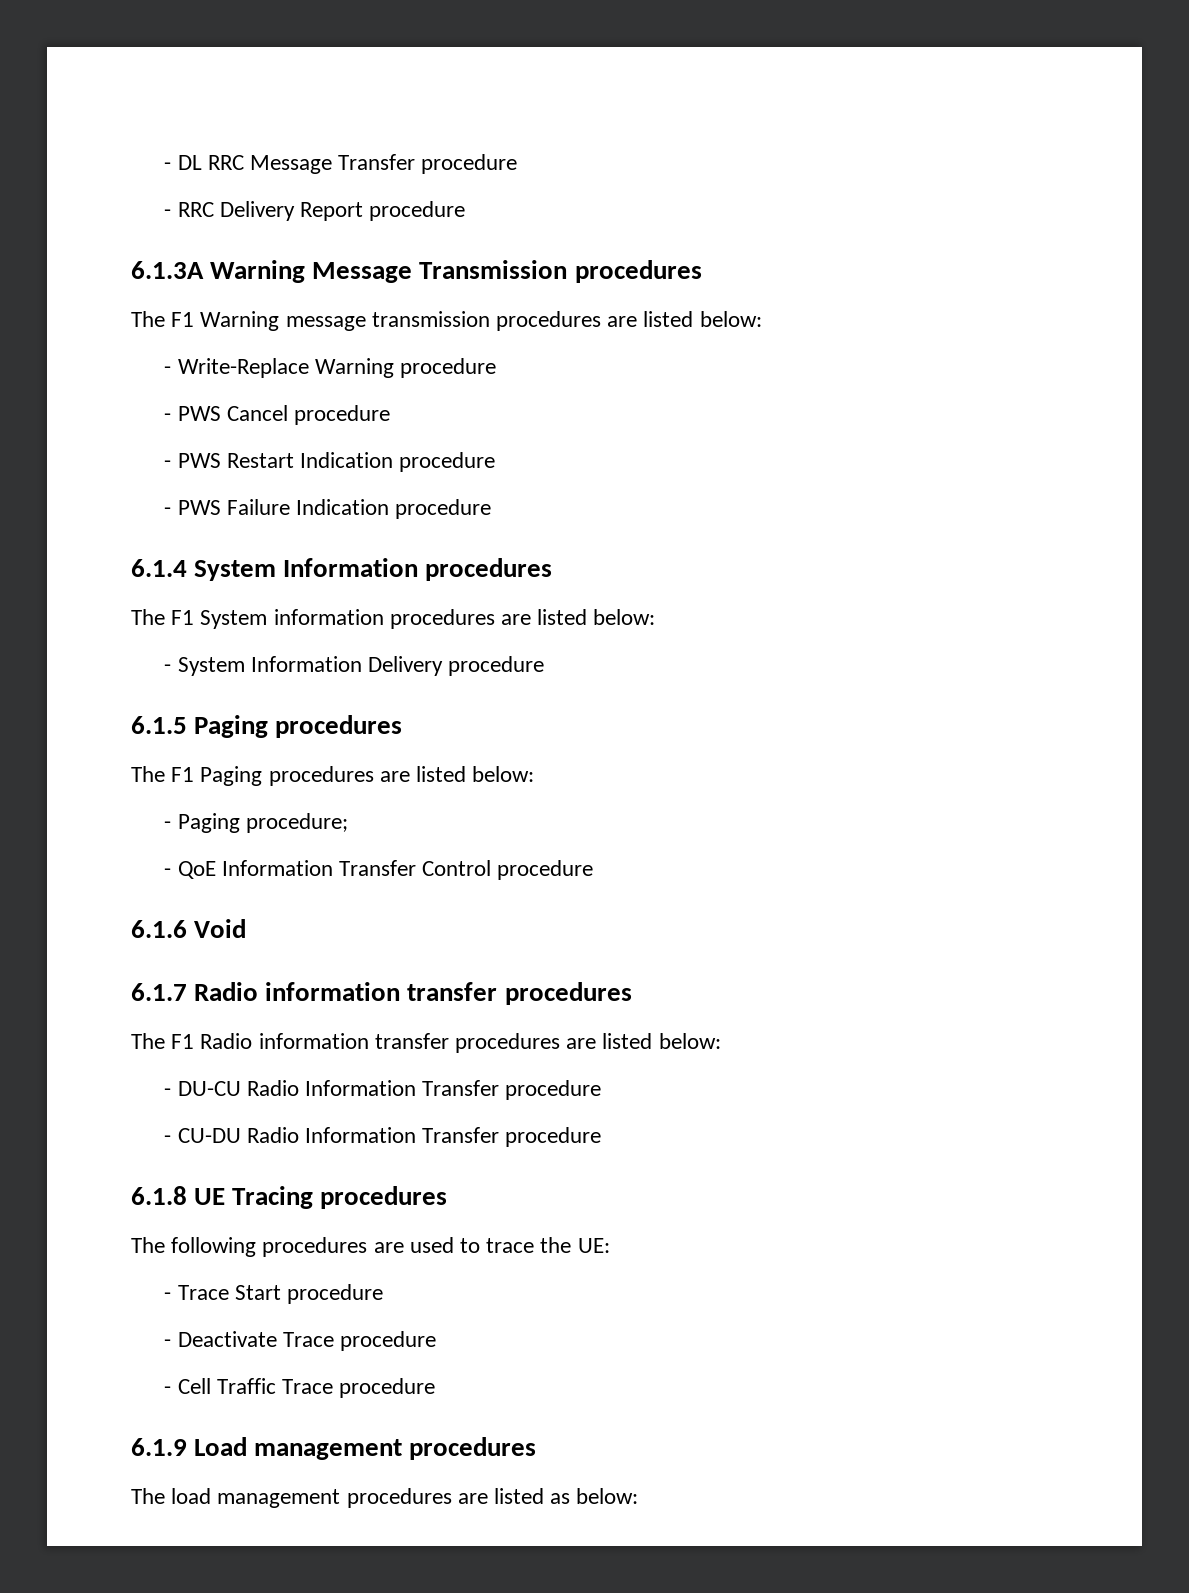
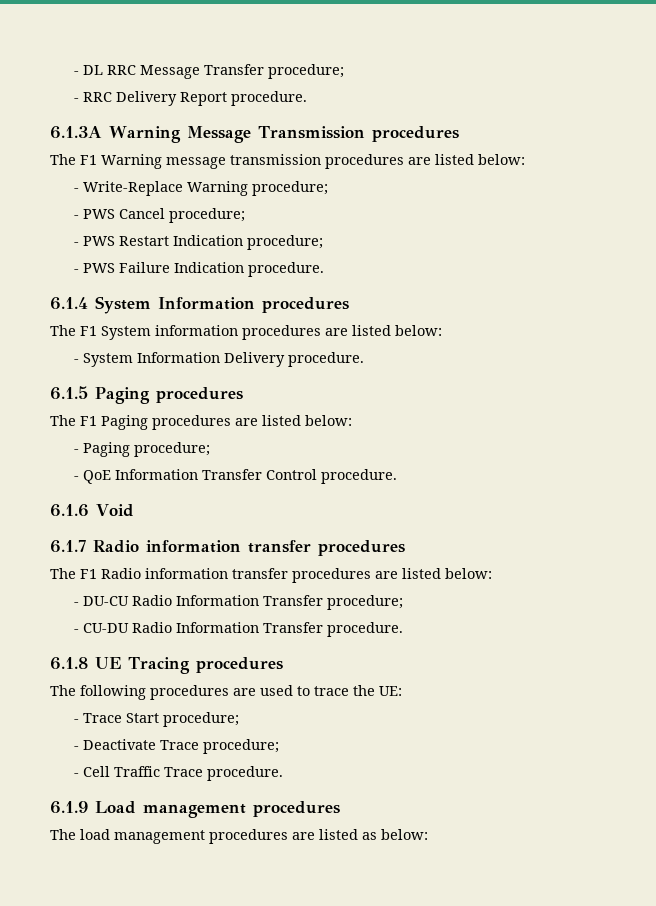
- - DL RRC Message Transfer procedure
+ - DL RRC Message Transfer procedure;
- - RRC Delivery Report procedure
+ - RRC Delivery Report procedure.
- - Write-Replace Warning procedure
+ - Write-Replace Warning procedure;
- - PWS Cancel procedure
+ - PWS Cancel procedure;
- - PWS Restart Indication procedure
+ - PWS Restart Indication procedure;
- - PWS Failure Indication procedure
+ - PWS Failure Indication procedure.
- - System Information Delivery procedure
+ - System Information Delivery procedure.
- - QoE Information Transfer Control procedure
+ - QoE Information Transfer Control procedure.
- - DU-CU Radio Information Transfer procedure
+ - DU-CU Radio Information Transfer procedure;
- - CU-DU Radio Information Transfer procedure
+ - CU-DU Radio Information Transfer procedure.
- - Trace Start procedure
+ - Trace Start procedure;
- - Deactivate Trace procedure
+ - Deactivate Trace procedure;
- - Cell Traffic Trace procedure
+ - Cell Traffic Trace procedure.

